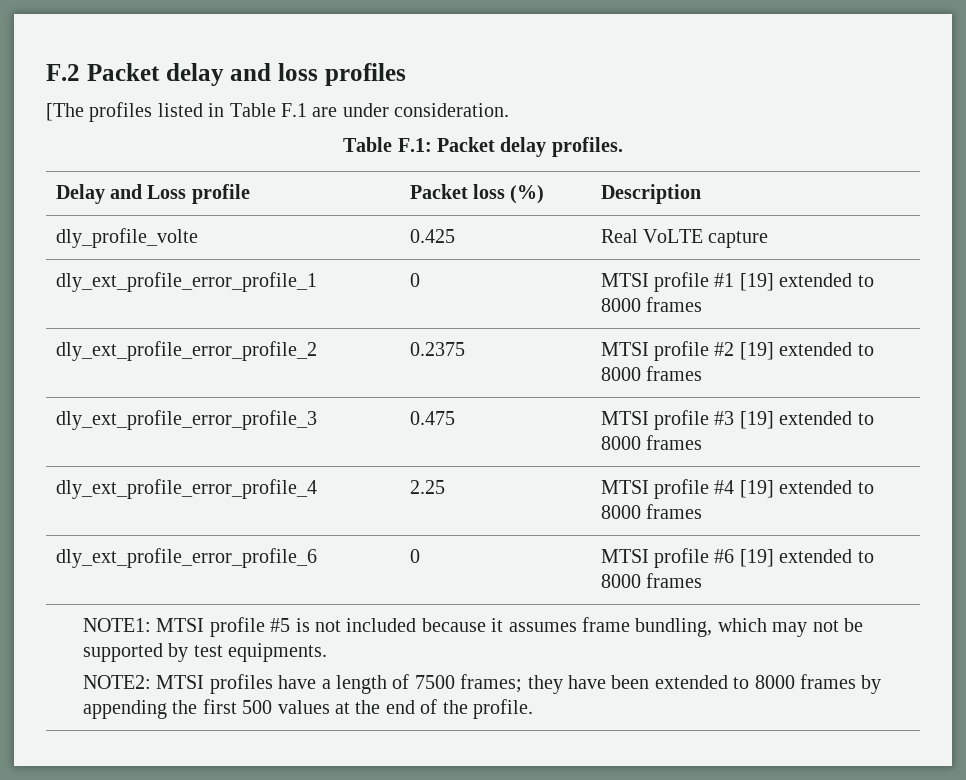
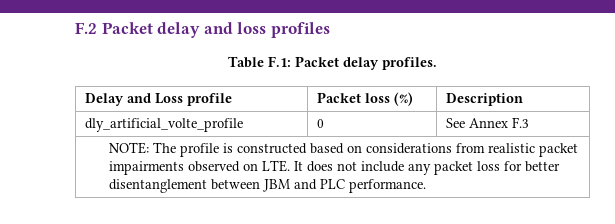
- [The profiles listed in Table F.1 are under consideration.
- dly_profile_volte | 0.425 | Real VoLTE capture
- dly_ext_profile_error_profile_1 | 0 | MTSI profile #1 [19] extended to 8000 frames
- dly_ext_profile_error_profile_2 | 0.2375 | MTSI profile #2 [19] extended to 8000 frames
- dly_ext_profile_error_profile_3 | 0.475 | MTSI profile #3 [19] extended to 8000 frames
- dly_ext_profile_error_profile_4 | 2.25 | MTSI profile #4 [19] extended to 8000 frames
- dly_ext_profile_error_profile_6 | 0 | MTSI profile #6 [19] extended to 8000 frames
- NOTE1: MTSI profile #5 is not included because it assumes frame bundling, which may not be supported by test equipments.
- NOTE2: MTSI profiles have a length of 7500 frames; they have been extended to 8000 frames by appending the first 500 values at the end of the profile.
+ dly_artificial_volte_profile | 0 | See Annex F.3
+ NOTE: The profile is constructed based on considerations from realistic packet impairments observed on LTE. It does not include any packet loss for better disentanglement between JBM and PLC performance.

